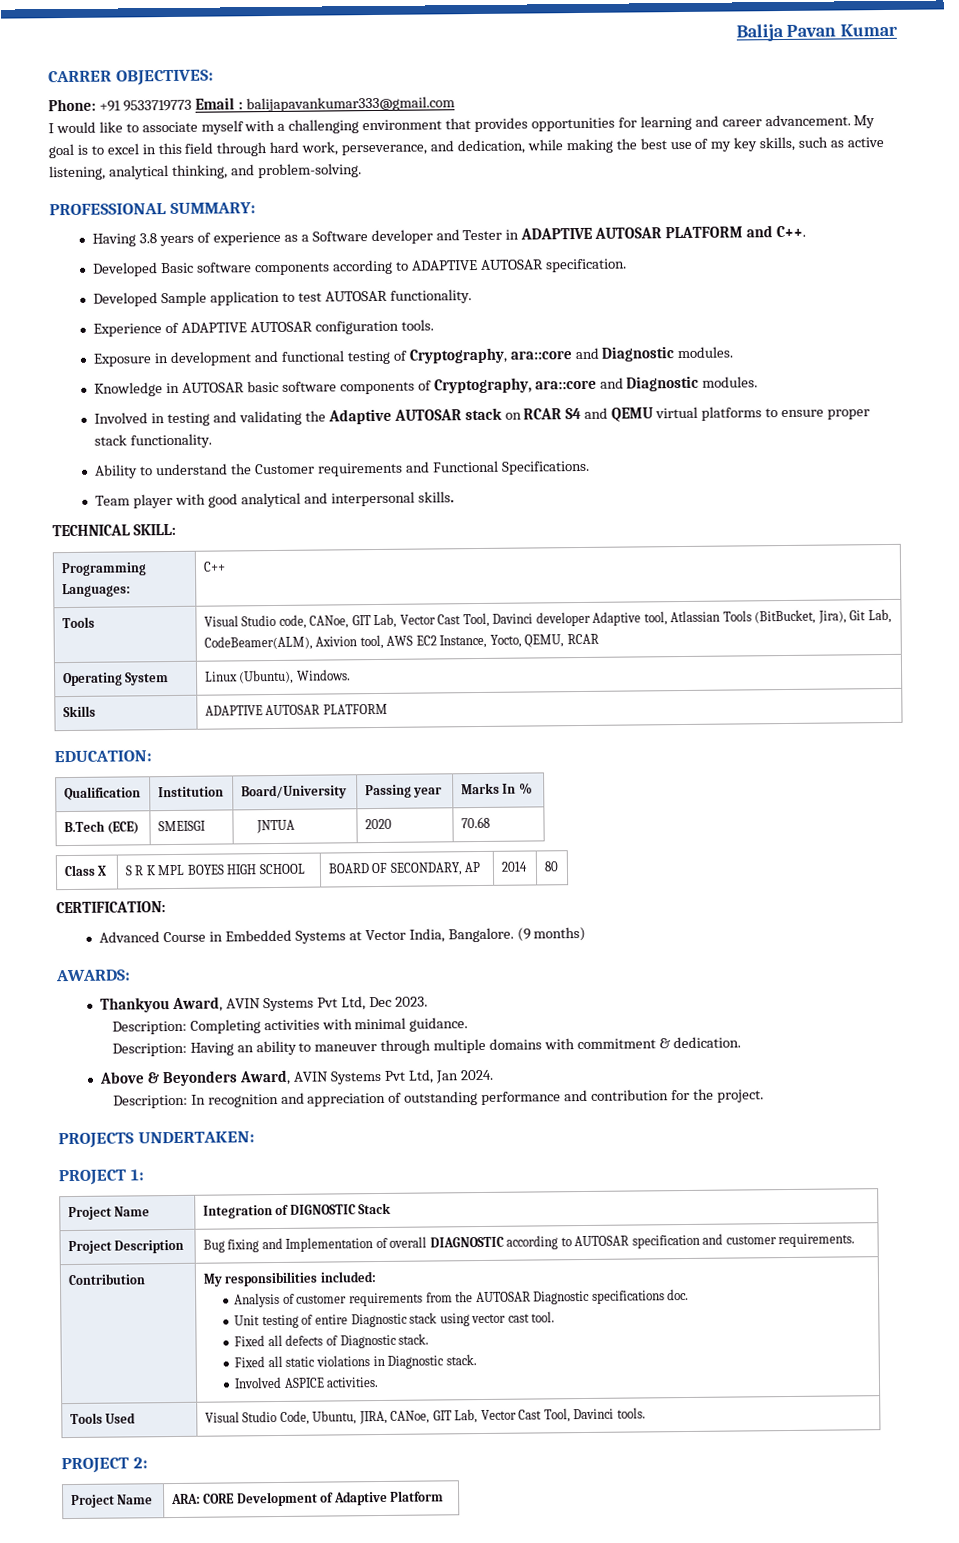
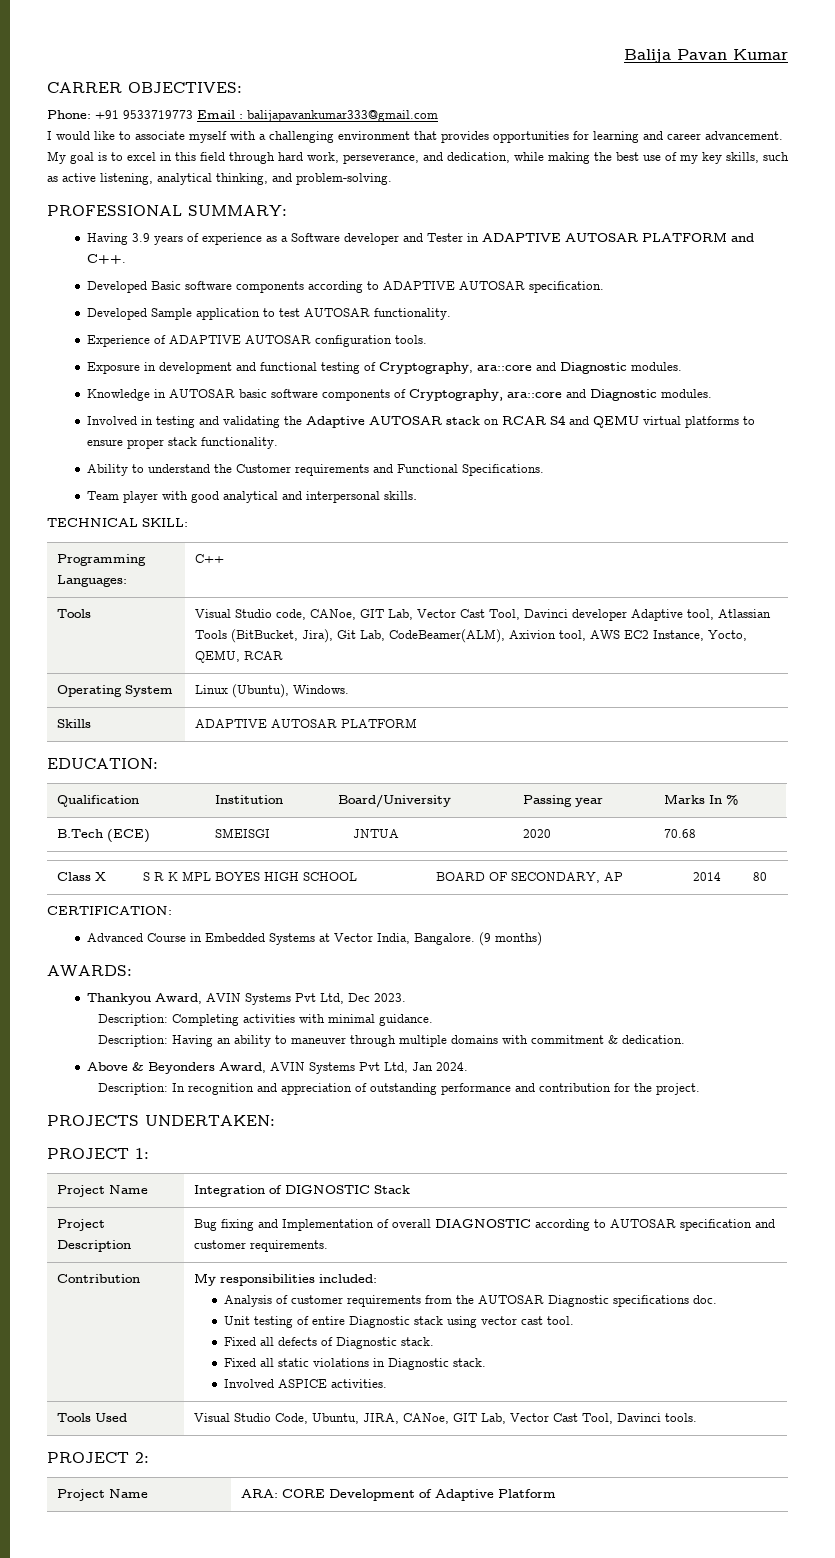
- Having 3.8 years of experience as a Software developer and Tester in ADAPTIVE AUTOSAR PLATFORM and C++.
+ Having 3.9 years of experience as a Software developer and Tester in ADAPTIVE AUTOSAR PLATFORM and C++.

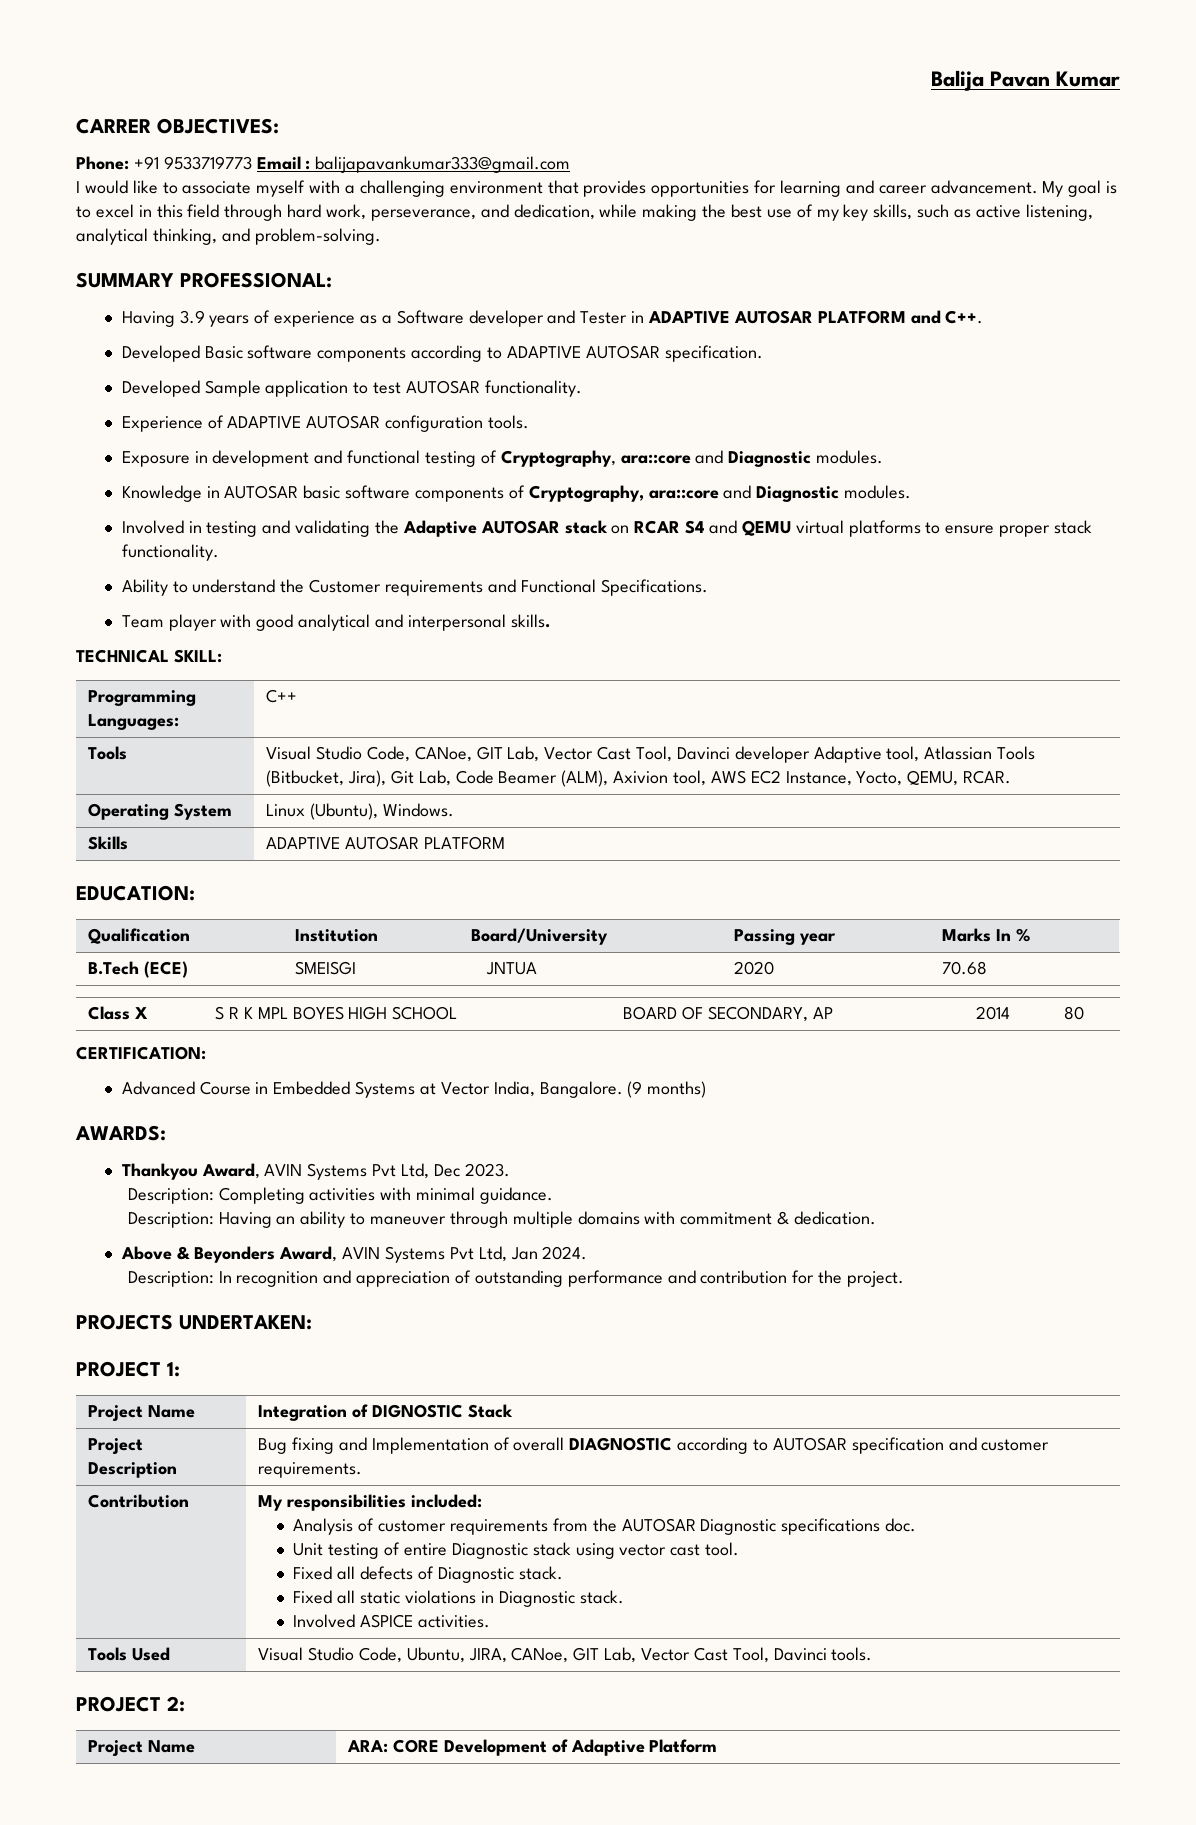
- PROFESSIONAL SUMMARY:
+ SUMMARY PROFESSIONAL:
- Tools | Visual Studio code, CANoe, GIT Lab, Vector Cast Tool, Davinci developer Adaptive tool, Atlassian Tools (BitBucket, Jira), Git Lab, CodeBeamer(ALM), Axivion tool, AWS EC2 Instance, Yocto, QEMU, RCAR
+ Tools | Visual Studio Code, CANoe, GIT Lab, Vector Cast Tool, Davinci developer Adaptive tool, Atlassian Tools (Bitbucket, Jira), Git Lab, Code Beamer (ALM), Axivion tool, AWS EC2 Instance, Yocto, QEMU, RCAR.

